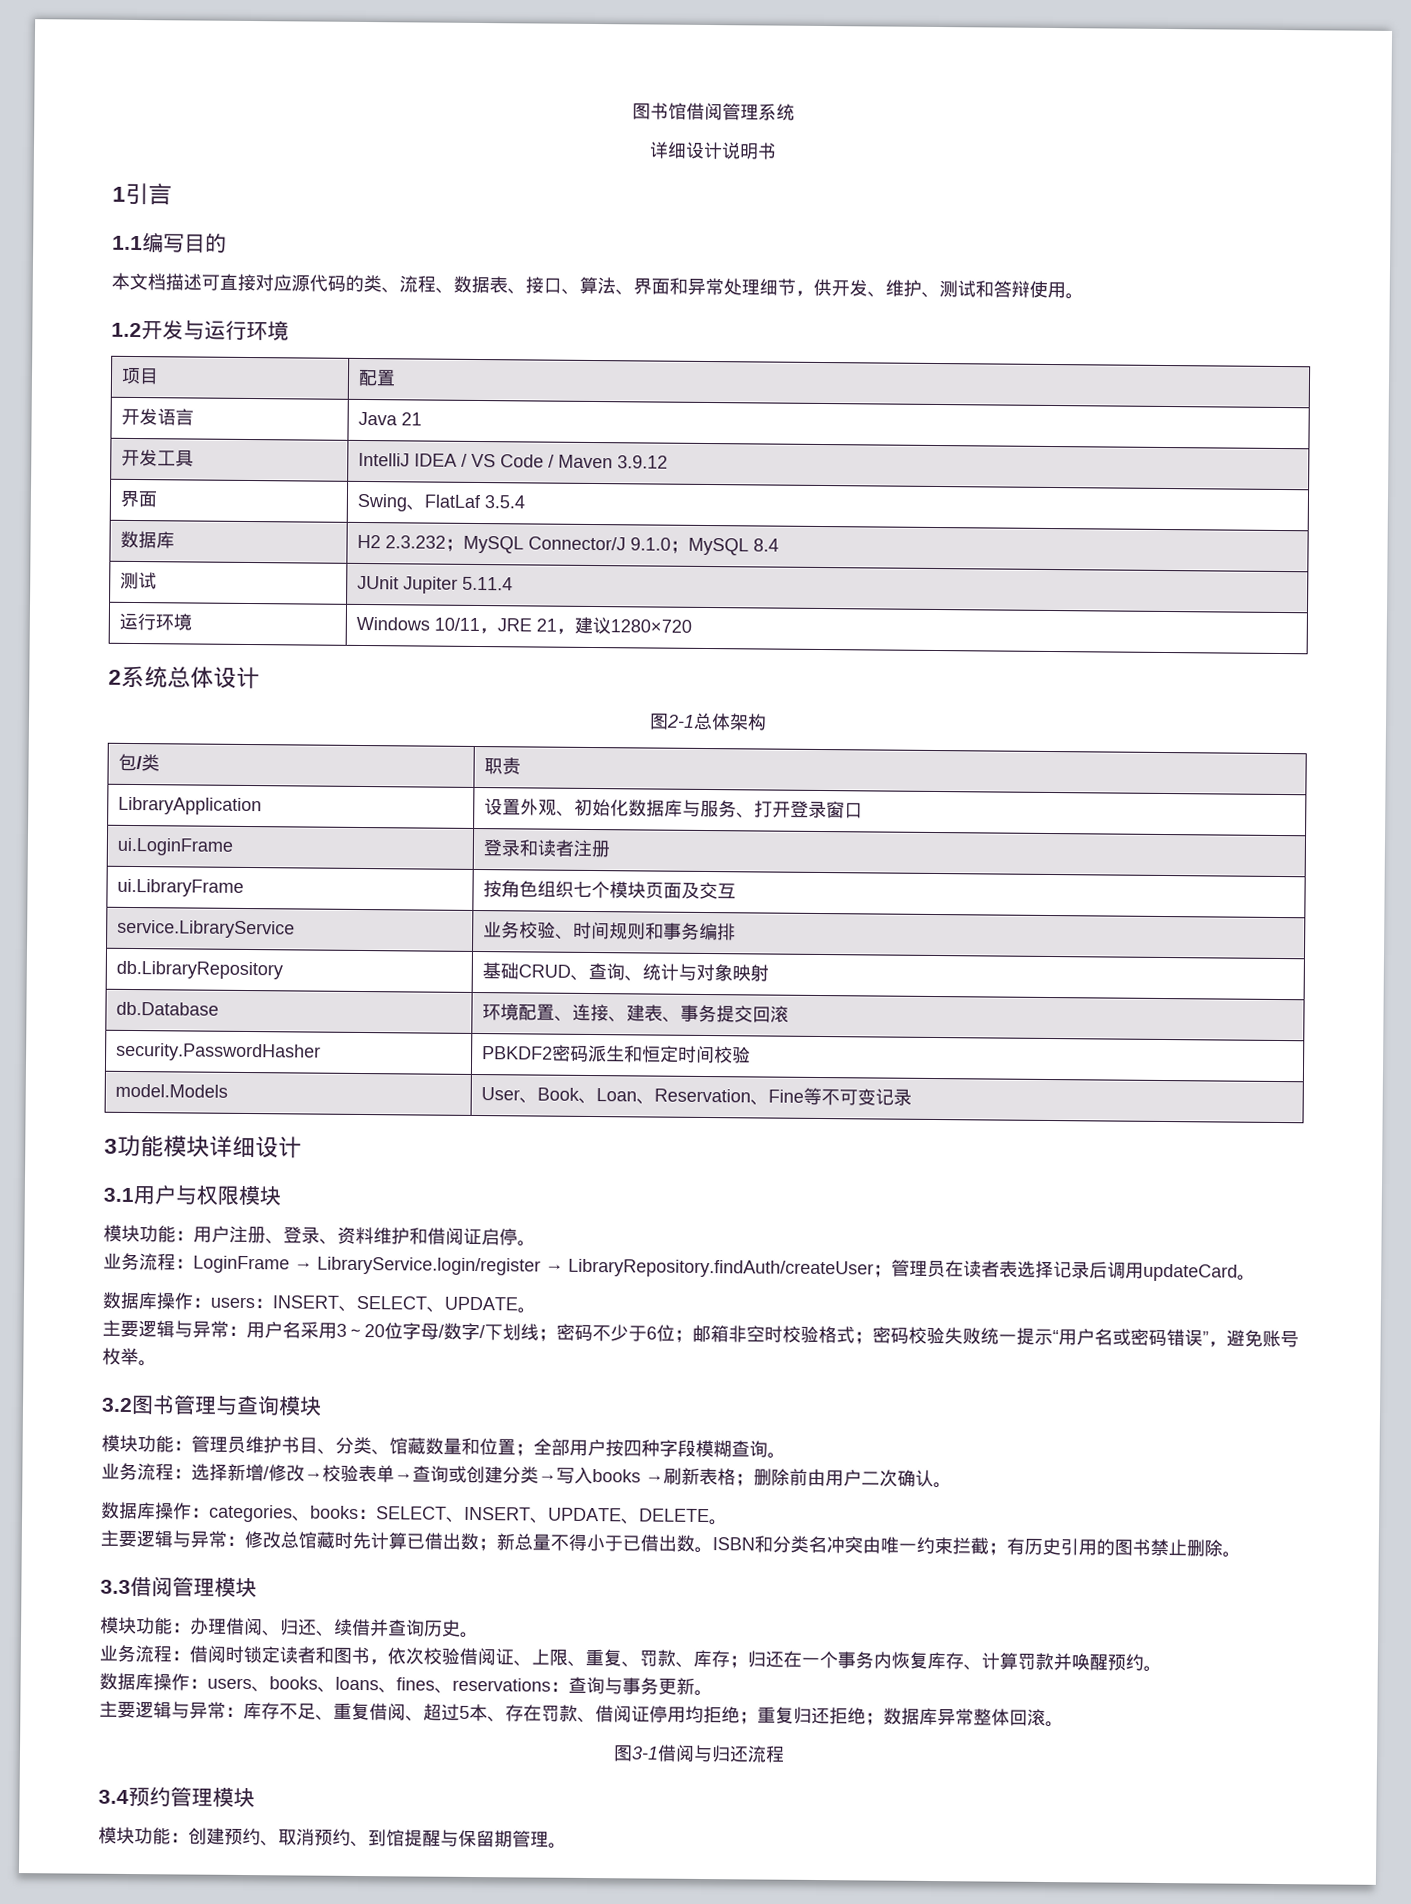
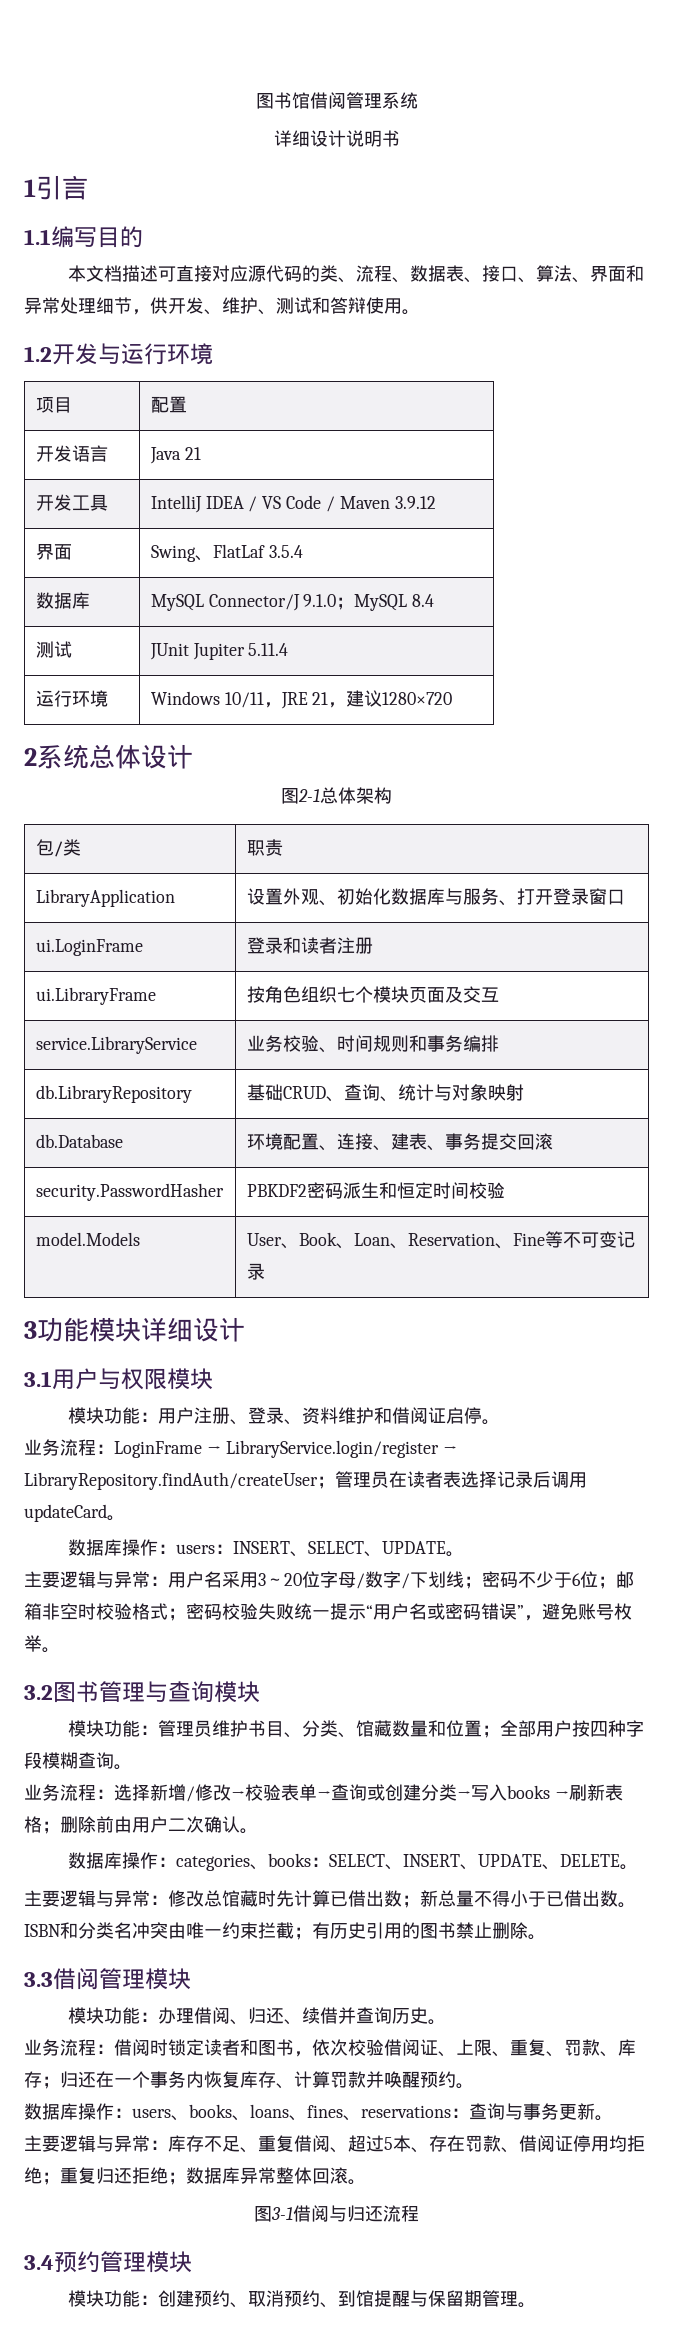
- 数据库 | H2 2.3.232；MySQL Connector/J 9.1.0；MySQL 8.4
+ 数据库 | MySQL Connector/J 9.1.0；MySQL 8.4

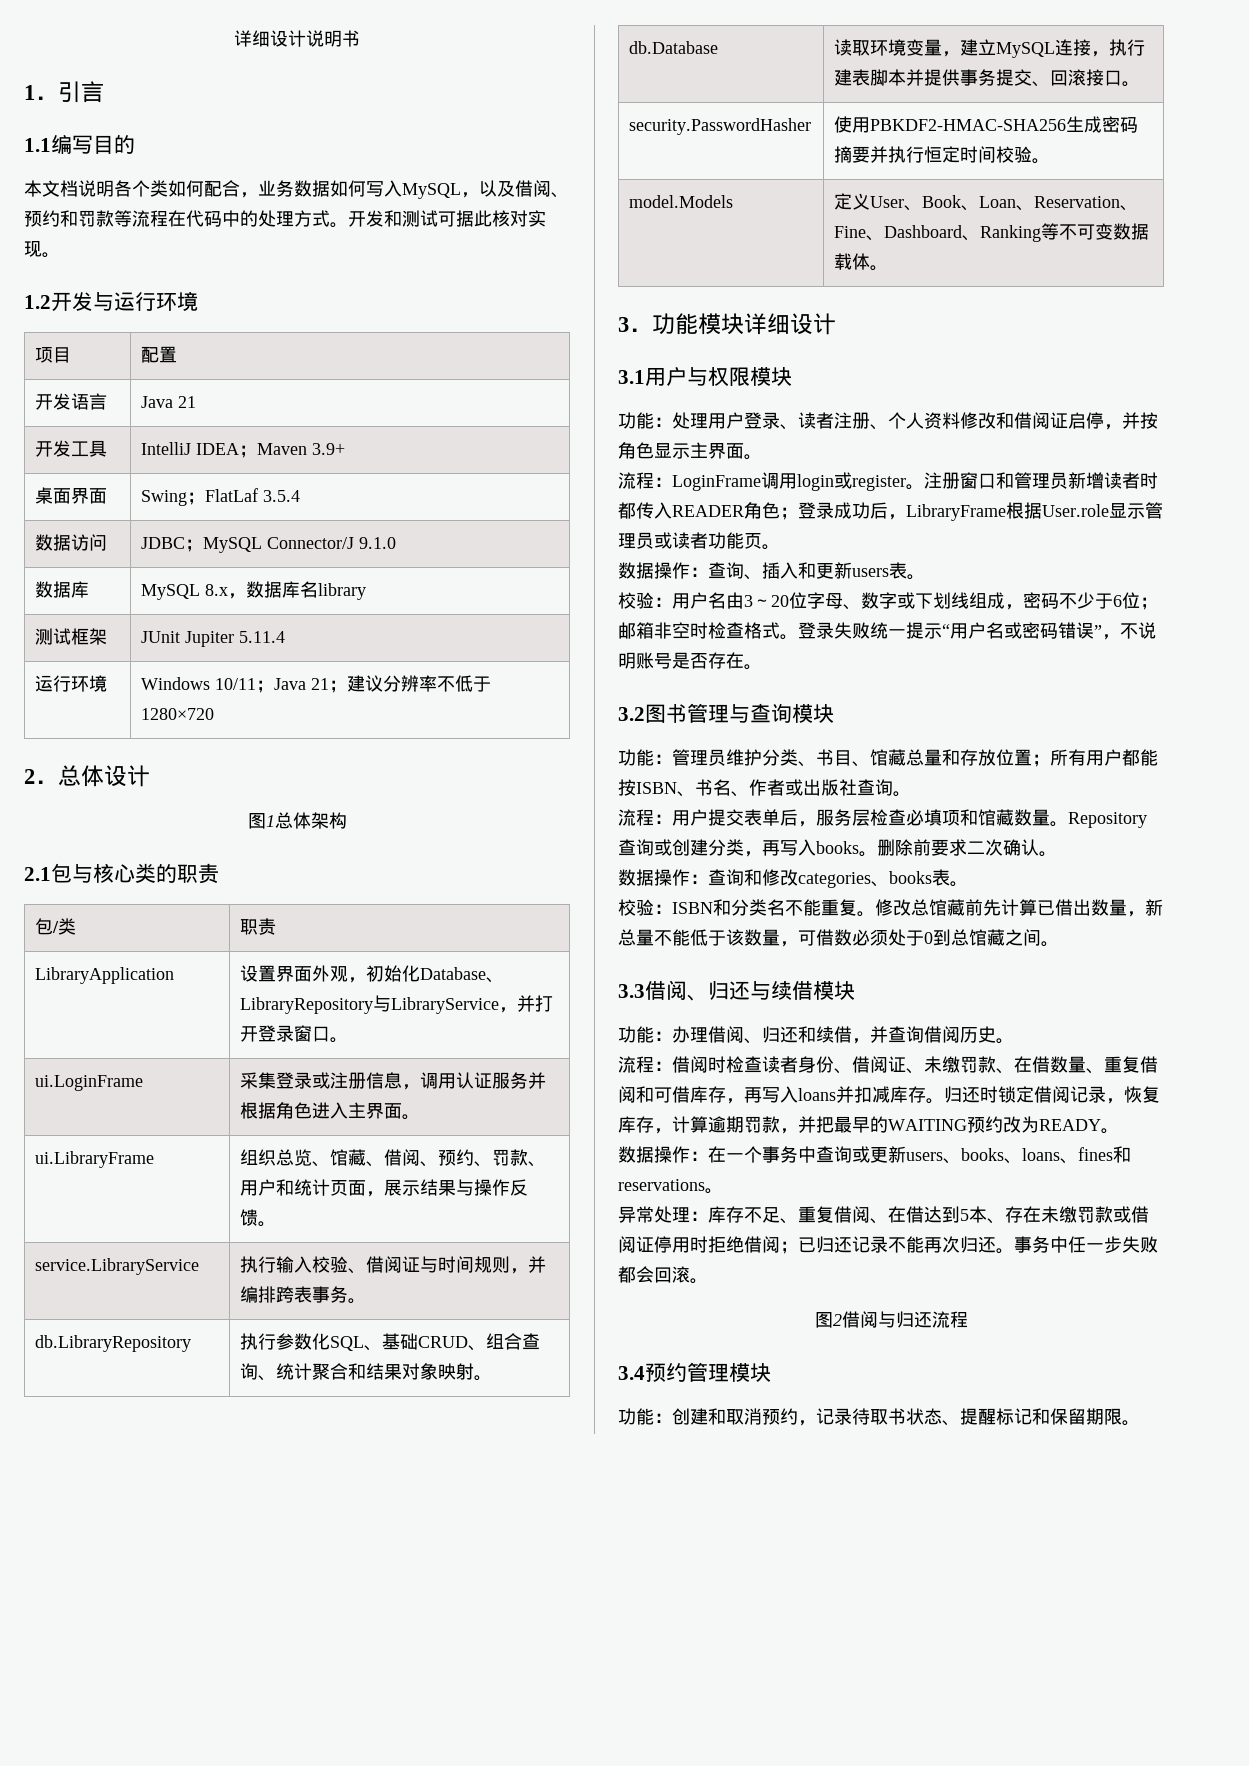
- 图书馆借阅管理系统
- 1引言
+ 1．引言
- 本文档描述可直接对应源代码的类、流程、数据表、接口、算法、界面和异常处理细节，供开发、维护、测试和答辩使用。
+ 本文档说明各个类如何配合，业务数据如何写入MySQL，以及借阅、预约和罚款等流程在代码中的处理方式。开发和测试可据此核对实现。
- 开发工具 | IntelliJ IDEA / VS Code / Maven 3.9.12
- 界面 | Swing、FlatLaf 3.5.4
+ 开发工具 | IntelliJ IDEA；Maven 3.9+
+ 桌面界面 | Swing；FlatLaf 3.5.4
- 数据库 | MySQL Connector/J 9.1.0；MySQL 8.4
- 测试 | JUnit Jupiter 5.11.4
+ 数据访问 | JDBC；MySQL Connector/J 9.1.0
+ 数据库 | MySQL 8.x，数据库名library
+ 测试框架 | JUnit Jupiter 5.11.4
- 运行环境 | Windows 10/11，JRE 21，建议1280×720
+ 运行环境 | Windows 10/11；Java 21；建议分辨率不低于1280×720
- 2系统总体设计
+ 2．总体设计
- 图2-1总体架构
+ 图1总体架构
+ 2.1包与核心类的职责
- LibraryApplication | 设置外观、初始化数据库与服务、打开登录窗口
+ LibraryApplication | 设置界面外观，初始化Database、LibraryRepository与LibraryService，并打开登录窗口。
- ui.LoginFrame | 登录和读者注册
- ui.LibraryFrame | 按角色组织七个模块页面及交互
- service.LibraryService | 业务校验、时间规则和事务编排
- db.LibraryRepository | 基础CRUD、查询、统计与对象映射
+ ui.LoginFrame | 采集登录或注册信息，调用认证服务并根据角色进入主界面。
+ ui.LibraryFrame | 组织总览、馆藏、借阅、预约、罚款、用户和统计页面，展示结果与操作反馈。
+ service.LibraryService | 执行输入校验、借阅证与时间规则，并编排跨表事务。
+ db.LibraryRepository | 执行参数化SQL、基础CRUD、组合查询、统计聚合和结果对象映射。
- db.Database | 环境配置、连接、建表、事务提交回滚
+ db.Database | 读取环境变量，建立MySQL连接，执行建表脚本并提供事务提交、回滚接口。
- security.PasswordHasher | PBKDF2密码派生和恒定时间校验
+ security.PasswordHasher | 使用PBKDF2-HMAC-SHA256生成密码摘要并执行恒定时间校验。
- model.Models | User、Book、Loan、Reservation、Fine等不可变记录
- 3功能模块详细设计
+ model.Models | 定义User、Book、Loan、Reservation、Fine、Dashboard、Ranking等不可变数据载体。
+ 3．功能模块详细设计
- 模块功能：用户注册、登录、资料维护和借阅证启停。
- 业务流程：LoginFrame → LibraryService.login/register → LibraryRepository.findAuth/createUser；管理员在读者表选择记录后调用updateCard。
- 数据库操作：users：INSERT、SELECT、UPDATE。
- 主要逻辑与异常：用户名采用3～20位字母/数字/下划线；密码不少于6位；邮箱非空时校验格式；密码校验失败统一提示“用户名或密码错误”，避免账号枚举。
+ 功能：处理用户登录、读者注册、个人资料修改和借阅证启停，并按角色显示主界面。
+ 流程：LoginFrame调用login或register。注册窗口和管理员新增读者时都传入READER角色；登录成功后，LibraryFrame根据User.role显示管理员或读者功能页。
+ 数据操作：查询、插入和更新users表。
+ 校验：用户名由3～20位字母、数字或下划线组成，密码不少于6位；邮箱非空时检查格式。登录失败统一提示“用户名或密码错误”，不说明账号是否存在。
- 模块功能：管理员维护书目、分类、馆藏数量和位置；全部用户按四种字段模糊查询。
- 业务流程：选择新增/修改→校验表单→查询或创建分类→写入books →刷新表格；删除前由用户二次确认。
- 数据库操作：categories、books：SELECT、INSERT、UPDATE、DELETE。
- 主要逻辑与异常：修改总馆藏时先计算已借出数；新总量不得小于已借出数。ISBN和分类名冲突由唯一约束拦截；有历史引用的图书禁止删除。
+ 功能：管理员维护分类、书目、馆藏总量和存放位置；所有用户都能按ISBN、书名、作者或出版社查询。
+ 流程：用户提交表单后，服务层检查必填项和馆藏数量。Repository查询或创建分类，再写入books。删除前要求二次确认。
+ 数据操作：查询和修改categories、books表。
+ 校验：ISBN和分类名不能重复。修改总馆藏前先计算已借出数量，新总量不能低于该数量，可借数必须处于0到总馆藏之间。
- 3.3借阅管理模块
- 模块功能：办理借阅、归还、续借并查询历史。
+ 3.3借阅、归还与续借模块
+ 功能：办理借阅、归还和续借，并查询借阅历史。
- 业务流程：借阅时锁定读者和图书，依次校验借阅证、上限、重复、罚款、库存；归还在一个事务内恢复库存、计算罚款并唤醒预约。
- 数据库操作：users、books、loans、fines、reservations：查询与事务更新。
- 主要逻辑与异常：库存不足、重复借阅、超过5本、存在罚款、借阅证停用均拒绝；重复归还拒绝；数据库异常整体回滚。
+ 流程：借阅时检查读者身份、借阅证、未缴罚款、在借数量、重复借阅和可借库存，再写入loans并扣减库存。归还时锁定借阅记录，恢复库存，计算逾期罚款，并把最早的WAITING预约改为READY。
+ 数据操作：在一个事务中查询或更新users、books、loans、fines和reservations。
+ 异常处理：库存不足、重复借阅、在借达到5本、存在未缴罚款或借阅证停用时拒绝借阅；已归还记录不能再次归还。事务中任一步失败都会回滚。
- 图3-1借阅与归还流程
+ 图2借阅与归还流程
- 模块功能：创建预约、取消预约、到馆提醒与保留期管理。
+ 功能：创建和取消预约，记录待取书状态、提醒标记和保留期限。

